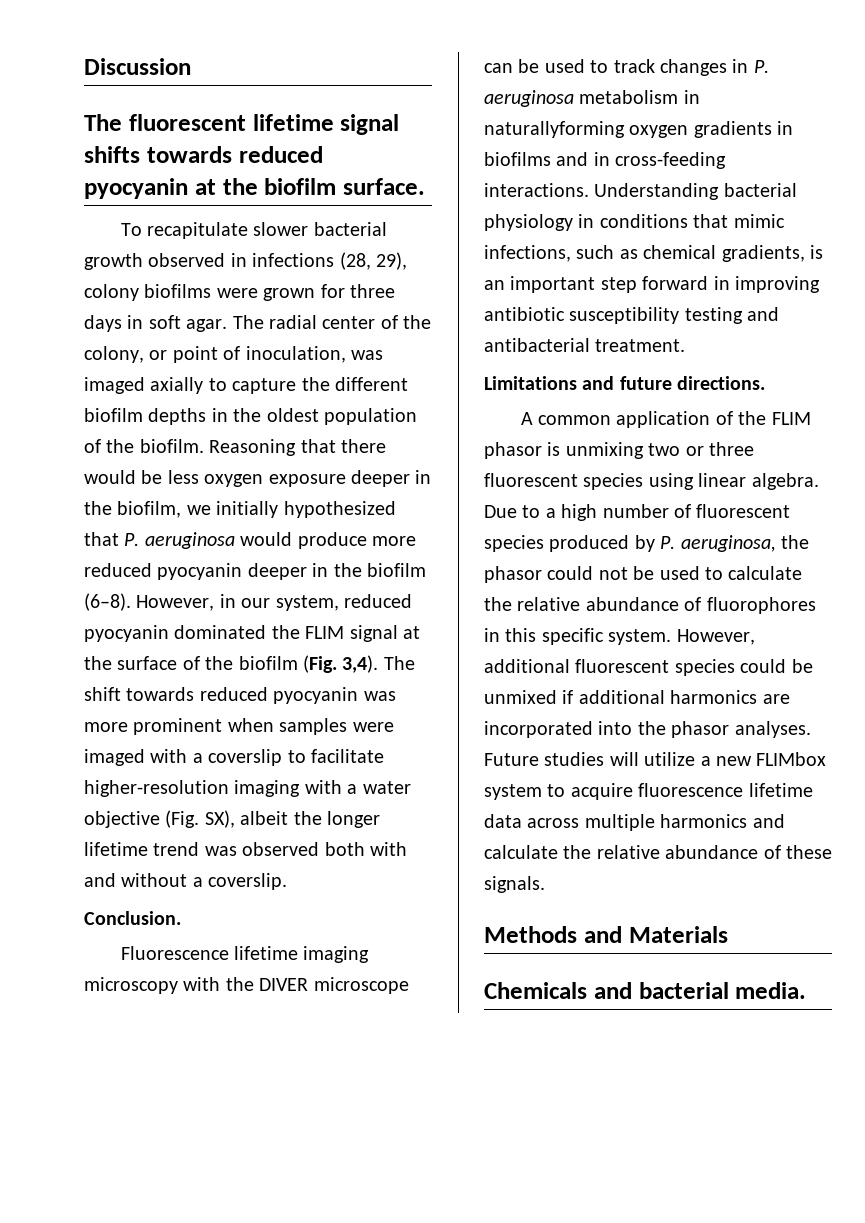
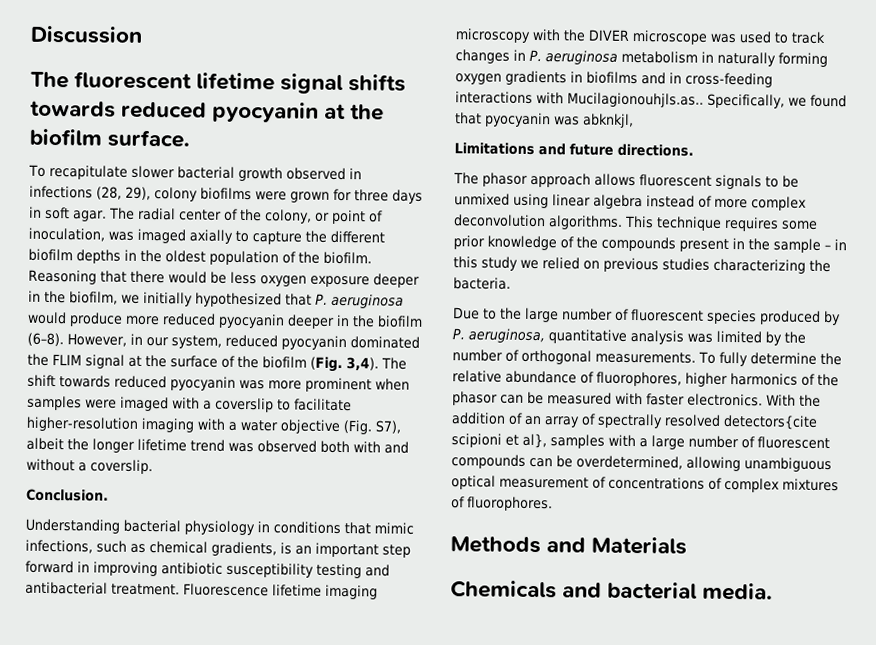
- The shift towards reduced pyocyanin was more prominent when samples were imaged with a coverslip to facilitate higher-resolution imaging with a water objective (Fig. SX), albeit the longer lifetime trend was observed both with and without a coverslip.
+ The shift towards reduced pyocyanin was more prominent when samples were imaged with a coverslip to facilitate higher-resolution imaging with a water objective (Fig. S7), albeit the longer lifetime trend was observed both with and without a coverslip.
- Fluorescence lifetime imaging microscopy with the DIVER microscope can be used to track changes in P. aeruginosa metabolism in naturallyforming oxygen gradients in biofilms and in cross-feeding interactions. Understanding bacterial physiology in conditions that mimic infections, such as chemical gradients, is an important step forward in improving antibiotic susceptibility testing and antibacterial treatment.
+ Understanding bacterial physiology in conditions that mimic infections, such as chemical gradients, is an important step forward in improving antibiotic susceptibility testing and antibacterial treatment. Fluorescence lifetime imaging microscopy with the DIVER microscope was used to track changes in P. aeruginosa metabolism in naturally forming oxygen gradients in biofilms and in cross-feeding interactions with Mucilagionouhjls.as.. Specifically, we found that pyocyanin was abknkjl,
  Limitations and future directions.
- A common application of the FLIM phasor is unmixing two or three fluorescent species using linear algebra. Due to a high number of fluorescent species produced by P. aeruginosa, the phasor could not be used to calculate the relative abundance of fluorophores in this specific system. However, additional fluorescent species could be unmixed if additional harmonics are incorporated into the phasor analyses. Future studies will utilize a new FLIMbox system to acquire fluorescence lifetime data across multiple harmonics and calculate the relative abundance of these signals.
+ The phasor approach allows fluorescent signals to be unmixed using linear algebra instead of more complex deconvolution algorithms. This technique requires some prior knowledge of the compounds present in the sample – in this study we relied on previous studies characterizing the bacteria.
+ Due to the large number of fluorescent species produced by P. aeruginosa, quantitative analysis was limited by the number of orthogonal measurements. To fully determine the relative abundance of fluorophores, higher harmonics of the phasor can be measured with faster electronics. With the addition of an array of spectrally resolved detectors{cite scipioni et al}, samples with a large number of fluorescent compounds can be overdetermined, allowing unambiguous optical measurement of concentrations of complex mixtures of fluorophores.

